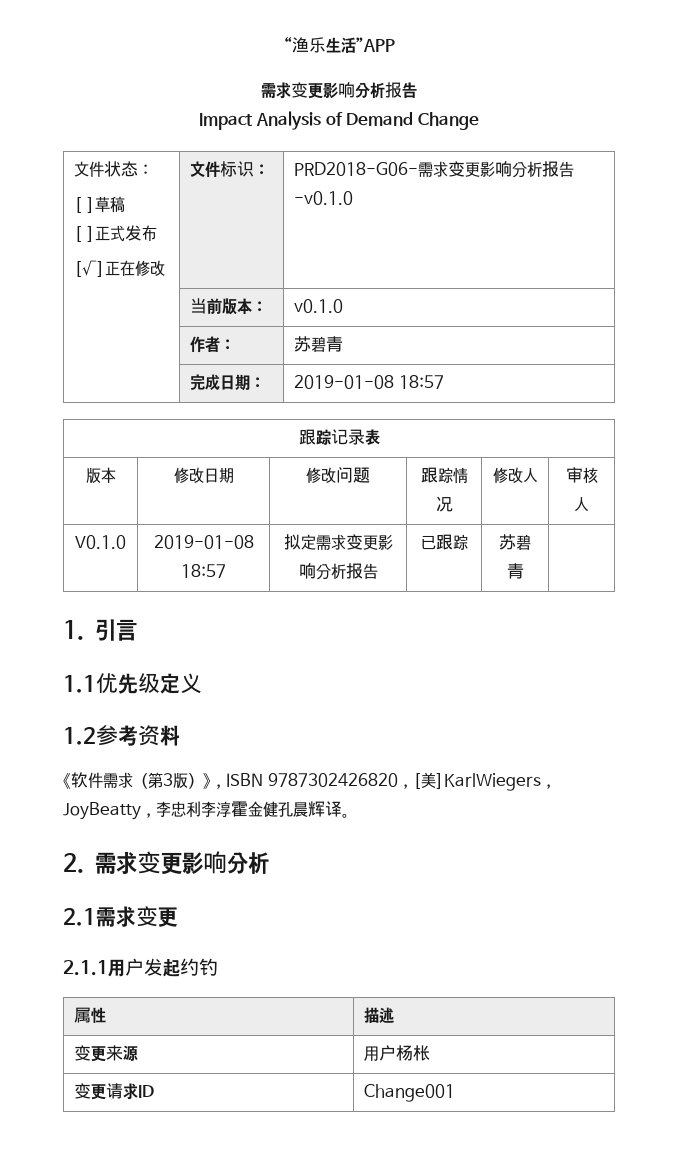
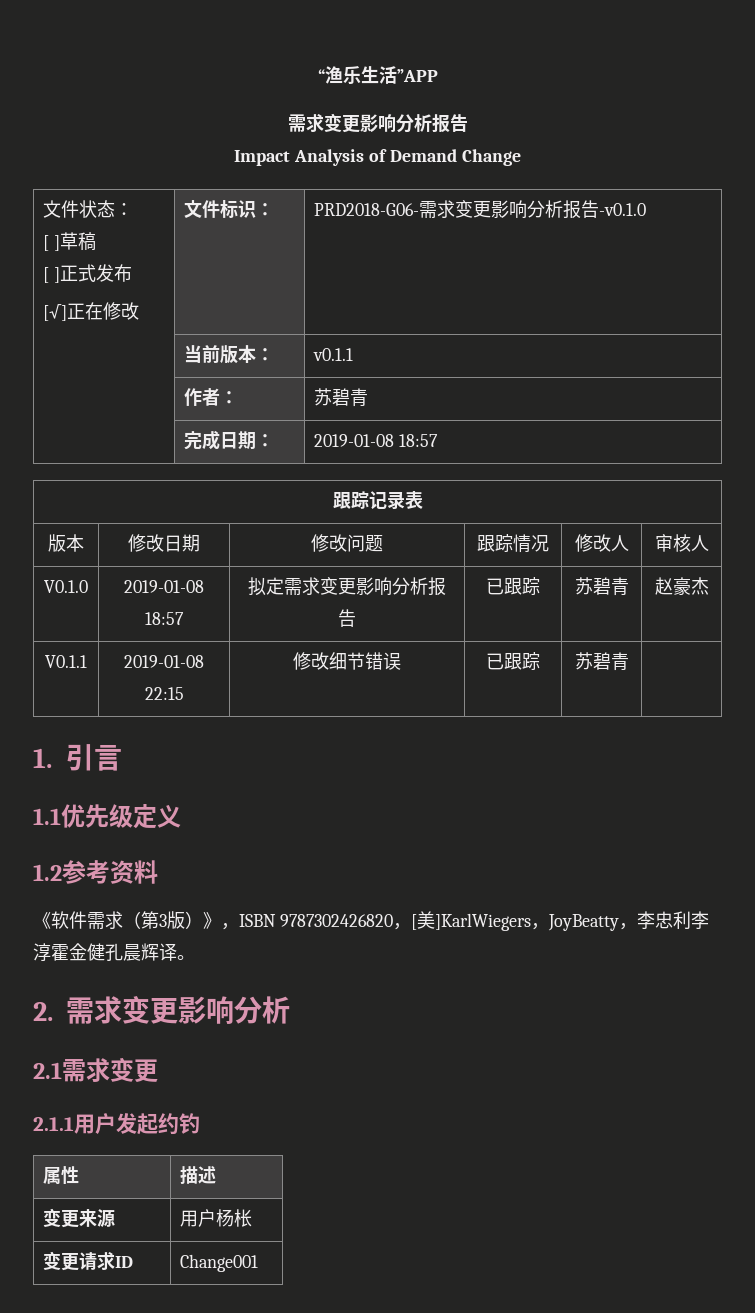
- | 当前版本： | v0.1.0
+ | 当前版本： | v0.1.1
- V0.1.0 | 2019-01-08 18:57 | 拟定需求变更影响分析报告 | 已跟踪 | 苏碧青 |
+ V0.1.0 | 2019-01-08 18:57 | 拟定需求变更影响分析报告 | 已跟踪 | 苏碧青 | 赵豪杰
+ V0.1.1 | 2019-01-08 22:15 | 修改细节错误 | 已跟踪 | 苏碧青 |

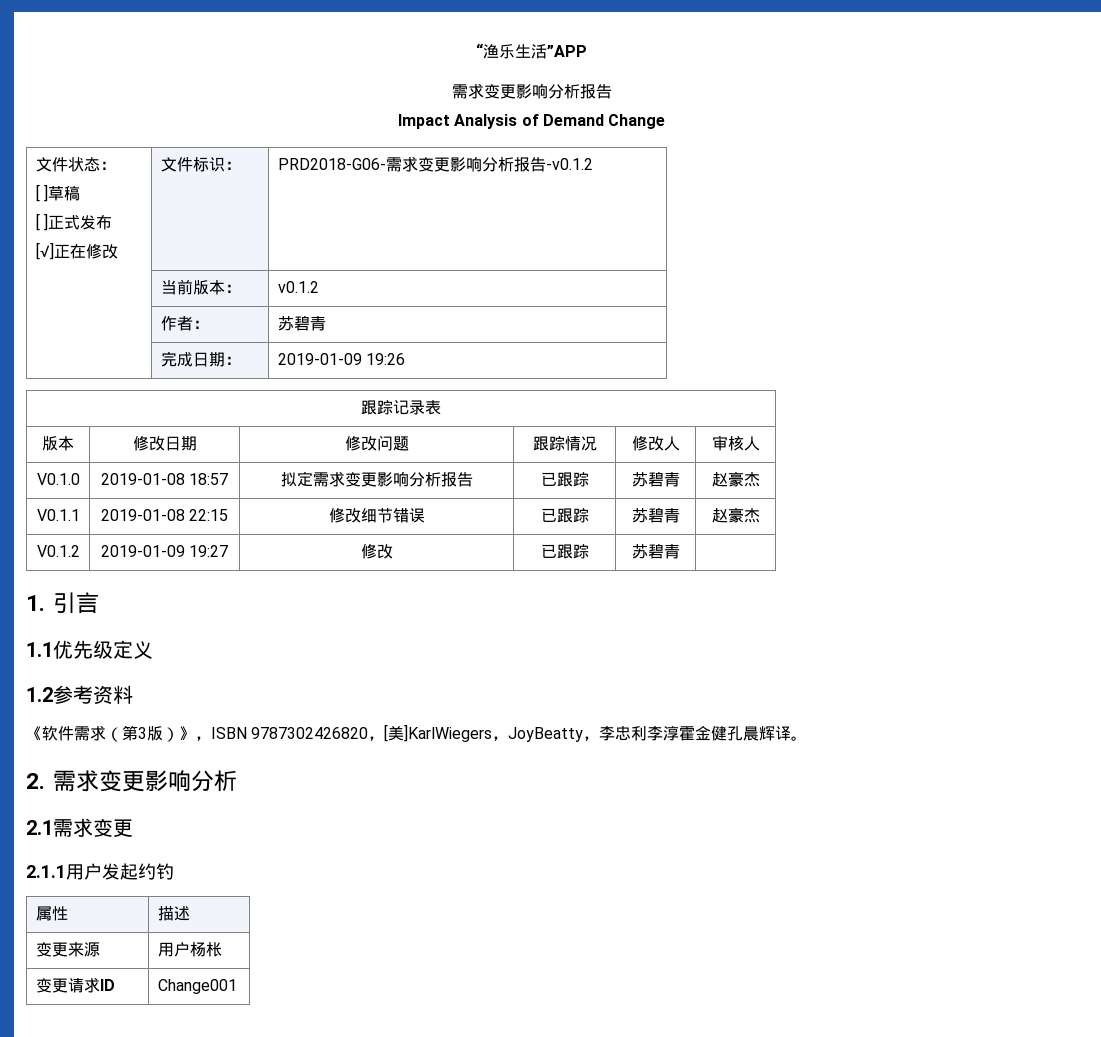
  文件状态：
  [ ]草稿
  [ ]正式发布
- [√]正在修改 | 文件标识： | PRD2018-G06-需求变更影响分析报告-v0.1.0
+ [√]正在修改 | 文件标识： | PRD2018-G06-需求变更影响分析报告-v0.1.2
- | 当前版本： | v0.1.1
+ | 当前版本： | v0.1.2
- | 完成日期： | 2019-01-08 18:57
+ | 完成日期： | 2019-01-09 19:26
- V0.1.1 | 2019-01-08 22:15 | 修改细节错误 | 已跟踪 | 苏碧青 |
+ V0.1.1 | 2019-01-08 22:15 | 修改细节错误 | 已跟踪 | 苏碧青 | 赵豪杰
+ V0.1.2 | 2019-01-09 19:27 | 修改 | 已跟踪 | 苏碧青 |

